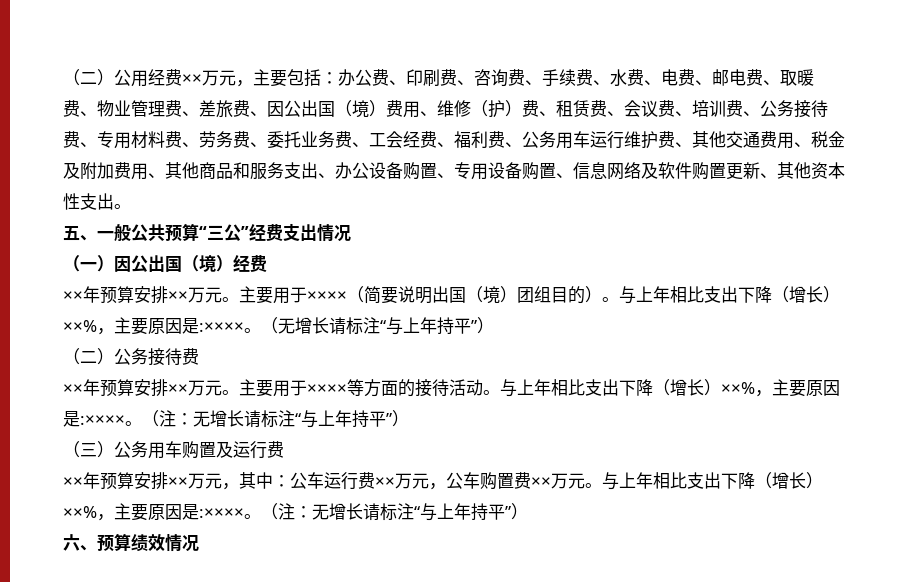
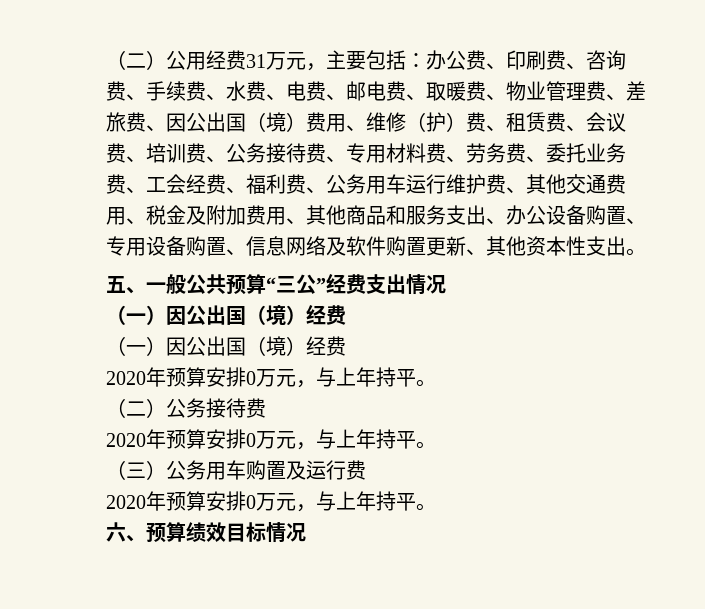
- （二）公用经费××万元，主要包括：
+ （二）公用经费31万元，主要包括：
  五、一般公共预算“三公”经费支出情况
  （一）因公出国（境）经费
- ××年预算安排××万元。主要用于××××（简要说明出国（境）团组目的）。与上年相比支出下降（增长）××%，主要原因是:××××。（无增长请标注“与上年持平”）
+ （一）因公出国（境）经费
+ 2020年预算安排0万元，与上年持平。
  （二）公务接待费
- ××年预算安排××万元。主要用于××××等方面的接待活动。与上年相比支出下降（增长）××%，主要原因是:××××。（注：无增长请标注“与上年持平”）
+ 2020年预算安排0万元，与上年持平。
  （三）公务用车购置及运行费
- ××年预算安排××万元，其中：公车运行费××万元，公车购置费××万元。与上年相比支出下降（增长）××%，主要原因是:××××。（注：无增长请标注“与上年持平”）
+ 2020年预算安排0万元，与上年持平。
- 六、预算绩效情况
+ 六、预算绩效目标情况

